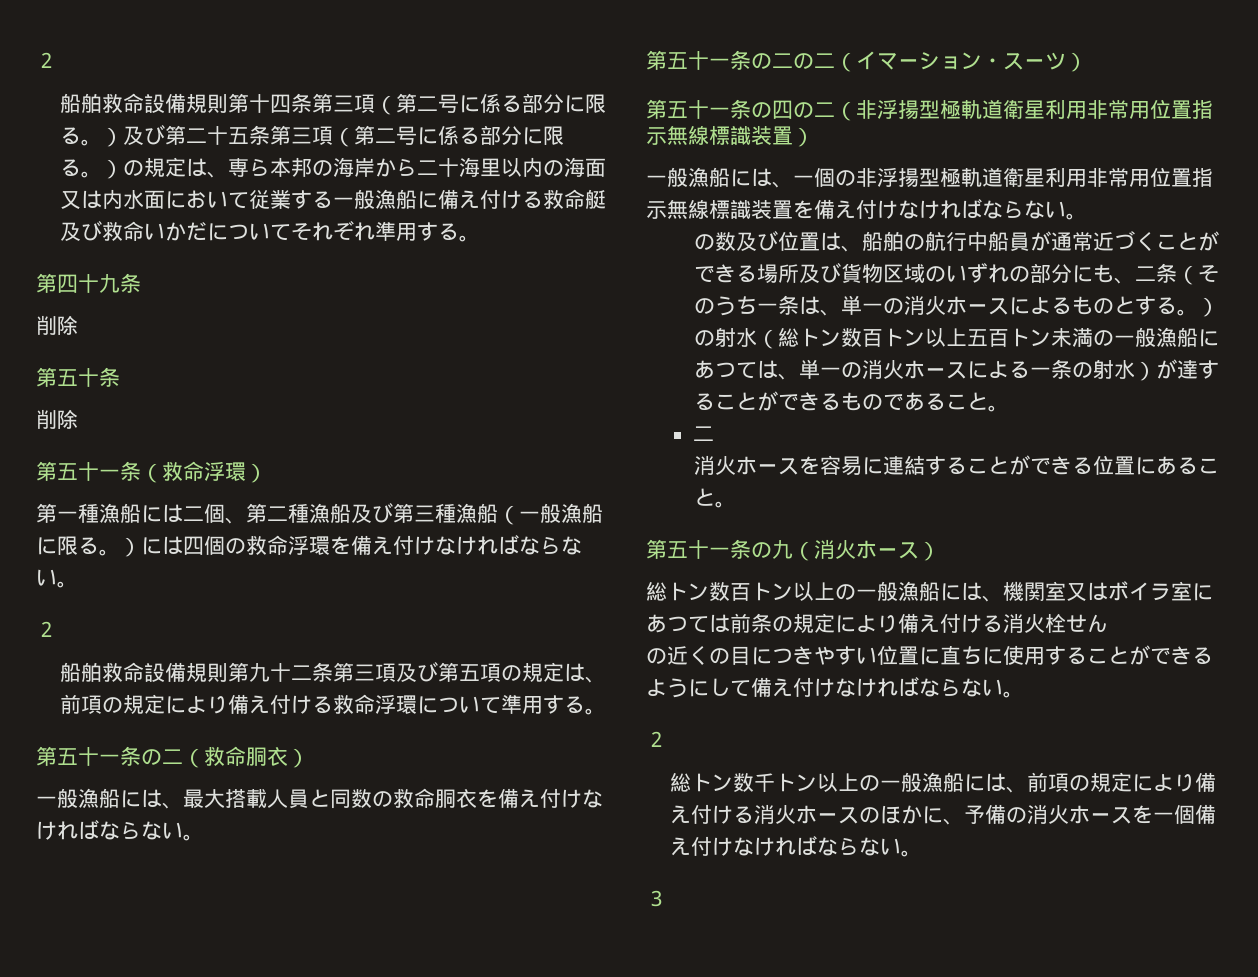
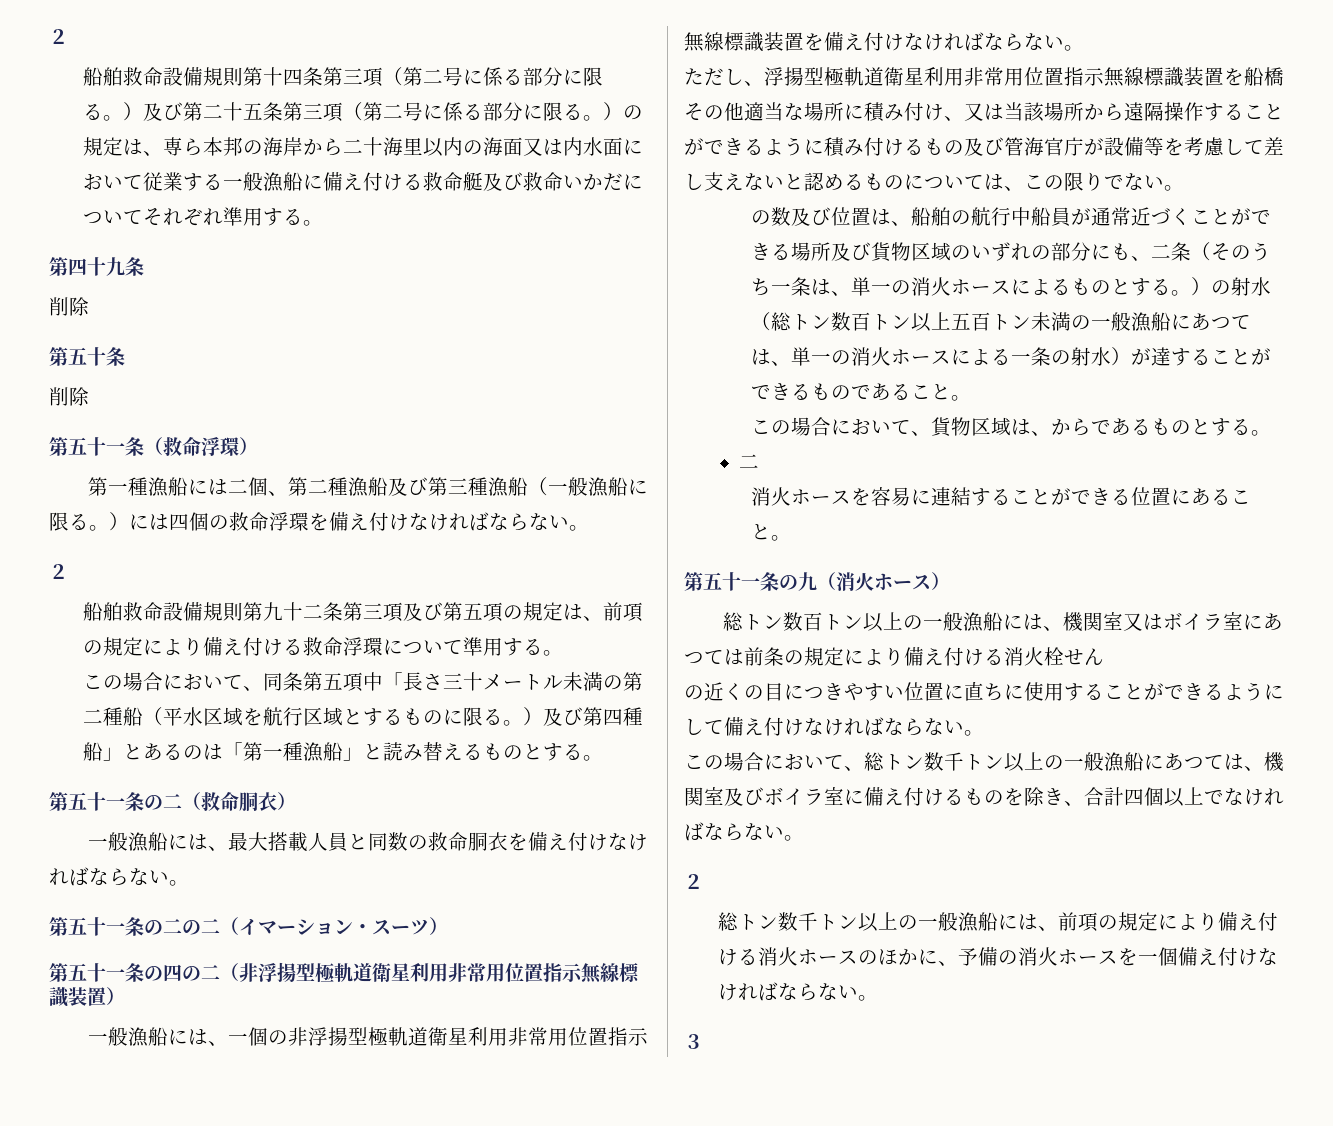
+ この場合において、同条第五項中「長さ三十メートル未満の第二種船（平水区域を航行区域とするものに限る。）及び第四種船」とあるのは「第一種漁船」と読み替えるものとする。
+ ただし、浮揚型極軌道衛星利用非常用位置指示無線標識装置を船橋その他適当な場所に積み付け、又は当該場所から遠隔操作することができるように積み付けるもの及び管海官庁が設備等を考慮して差し支えないと認めるものについては、この限りでない。
+ この場合において、貨物区域は、からであるものとする。
+ この場合において、総トン数千トン以上の一般漁船にあつては、機関室及びボイラ室に備え付けるものを除き、合計四個以上でなければならない。

